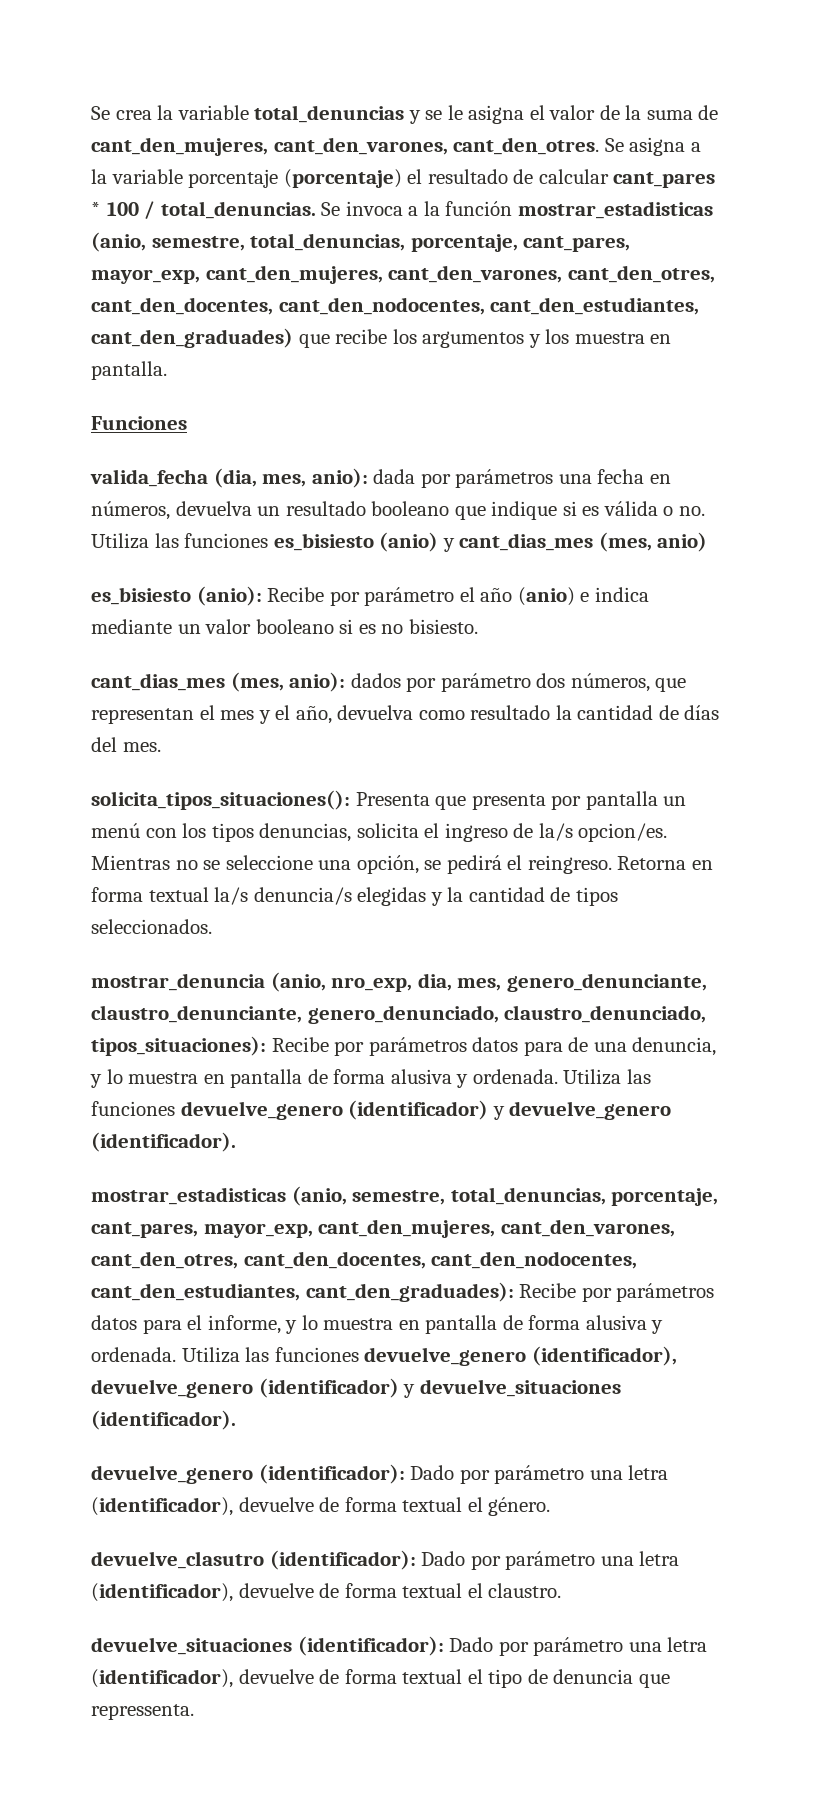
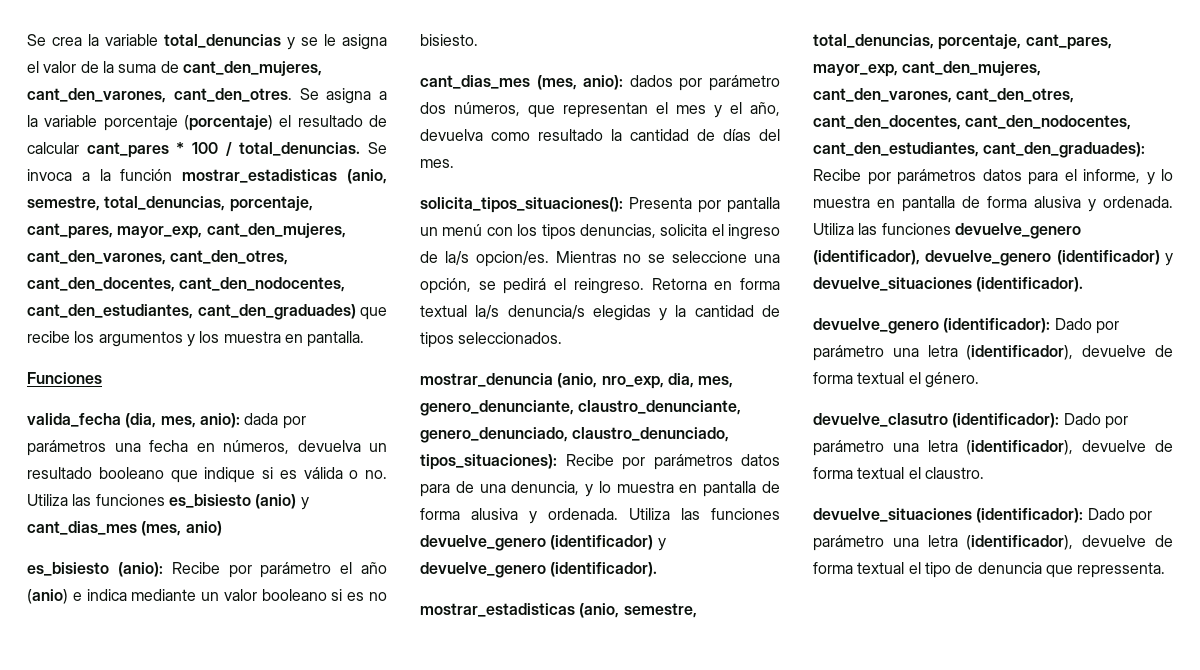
- solicita_tipos_situaciones(): Presenta que presenta por pantalla un menú con los tipos denuncias, solicita el ingreso de la/s opcion/es.
+ solicita_tipos_situaciones(): Presenta por pantalla un menú con los tipos denuncias, solicita el ingreso de la/s opcion/es.

